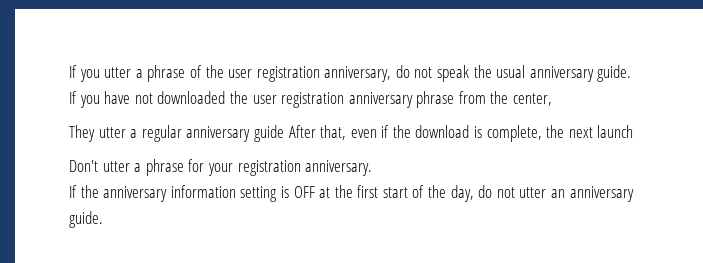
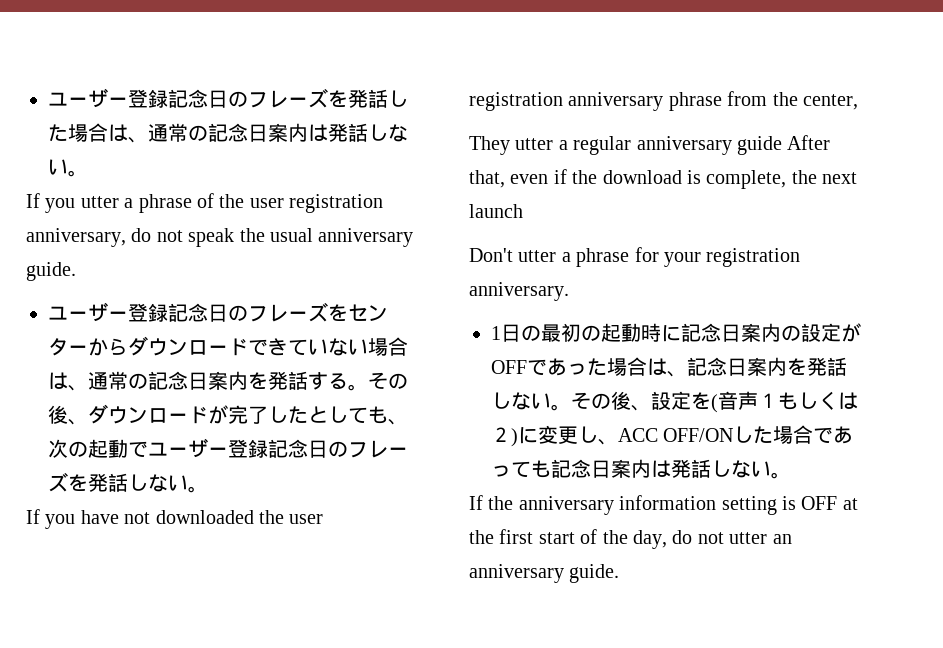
+ ユーザー登録記念日のフレーズを発話した場合は、通常の記念日案内は発話しない。
+ ユーザー登録記念日のフレーズをセンターからダウンロードできていない場合は、通常の記念日案内を発話する。その後、ダウンロードが完了したとしても、次の起動でユーザー登録記念日のフレーズを発話しない。
+ 1日の最初の起動時に記念日案内の設定がOFFであった場合は、記念日案内を発話しない。その後、設定を(音声１もしくは２)に変更し、ACC OFF/ONした場合であっても記念日案内は発話しない。

